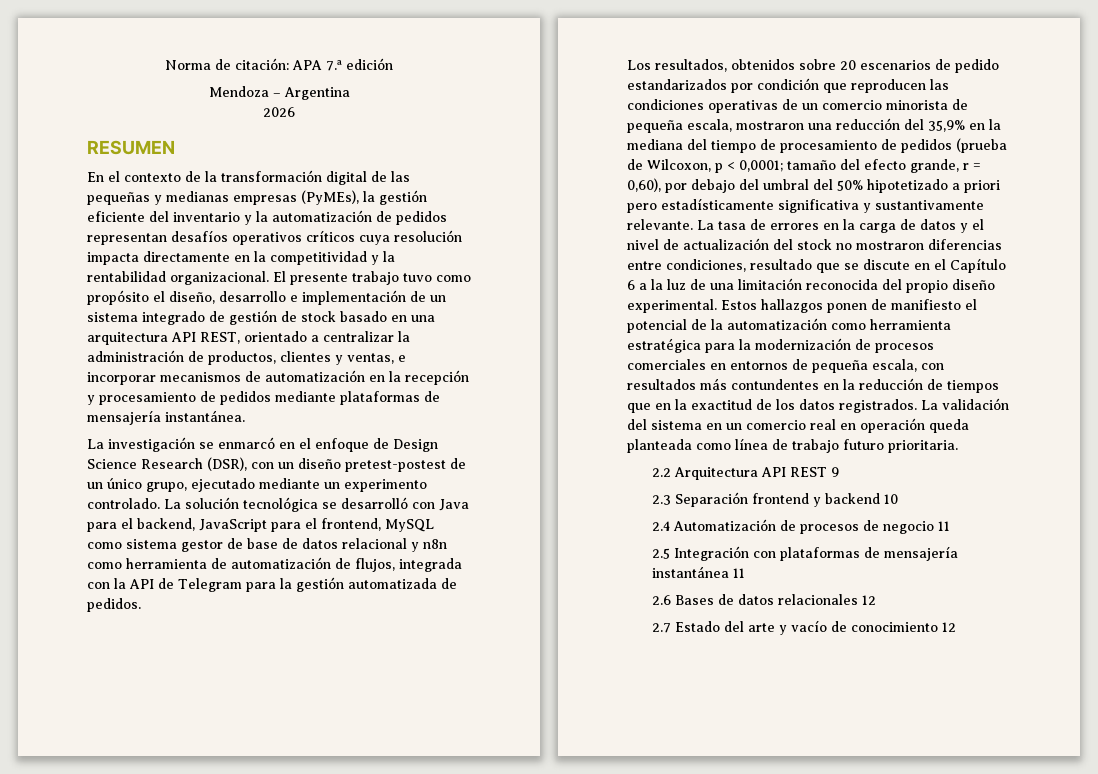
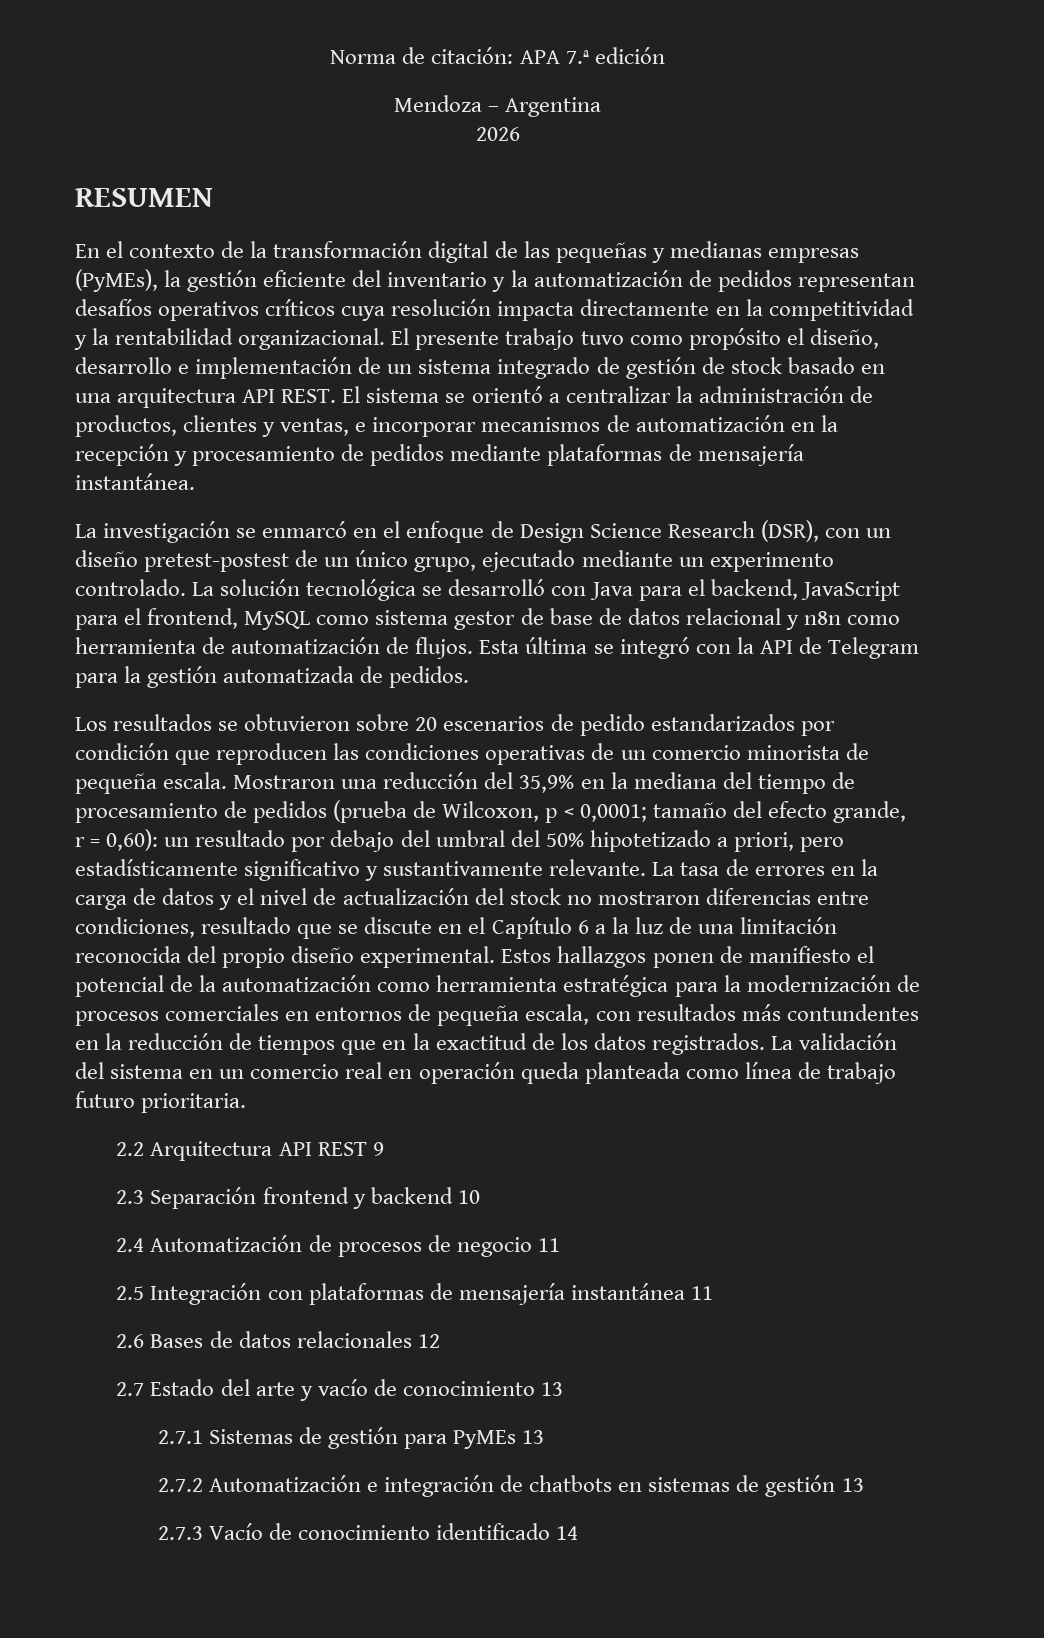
- El presente trabajo tuvo como propósito el diseño, desarrollo e implementación de un sistema integrado de gestión de stock basado en una arquitectura API REST, orientado a centralizar la administración de productos, clientes y ventas, e incorporar mecanismos de automatización en la recepción y procesamiento de pedidos mediante plataformas de mensajería instantánea.
+ El presente trabajo tuvo como propósito el diseño, desarrollo e implementación de un sistema integrado de gestión de stock basado en una arquitectura API REST. El sistema se orientó a centralizar la administración de productos, clientes y ventas, e incorporar mecanismos de automatización en la recepción y procesamiento de pedidos mediante plataformas de mensajería instantánea.
- La solución tecnológica se desarrolló con Java para el backend, JavaScript para el frontend, MySQL como sistema gestor de base de datos relacional y n8n como herramienta de automatización de flujos, integrada con la API de Telegram para la gestión automatizada de pedidos.
+ La solución tecnológica se desarrolló con Java para el backend, JavaScript para el frontend, MySQL como sistema gestor de base de datos relacional y n8n como herramienta de automatización de flujos. Esta última se integró con la API de Telegram para la gestión automatizada de pedidos.
- Los resultados, obtenidos sobre 20 escenarios de pedido estandarizados por condición que reproducen las condiciones operativas de un comercio minorista de pequeña escala, mostraron una reducción del 35,9% en la mediana del tiempo de procesamiento de pedidos (prueba de Wilcoxon, p < 0,0001; tamaño del efecto grande, r = 0,60), por debajo del umbral del 50% hipotetizado a priori pero estadísticamente significativa y sustantivamente relevante.
+ Los resultados se obtuvieron sobre 20 escenarios de pedido estandarizados por condición que reproducen las condiciones operativas de un comercio minorista de pequeña escala. Mostraron una reducción del 35,9% en la mediana del tiempo de procesamiento de pedidos (prueba de Wilcoxon, p < 0,0001; tamaño del efecto grande, r = 0,60): un resultado por debajo del umbral del 50% hipotetizado a priori, pero estadísticamente significativo y sustantivamente relevante.
- 2.7 Estado del arte y vacío de conocimiento 12
+ 2.7 Estado del arte y vacío de conocimiento 13
+ 2.7.1 Sistemas de gestión para PyMEs 13
+ 2.7.2 Automatización e integración de chatbots en sistemas de gestión 13
+ 2.7.3 Vacío de conocimiento identificado 14

